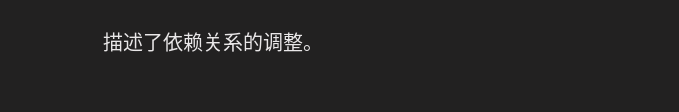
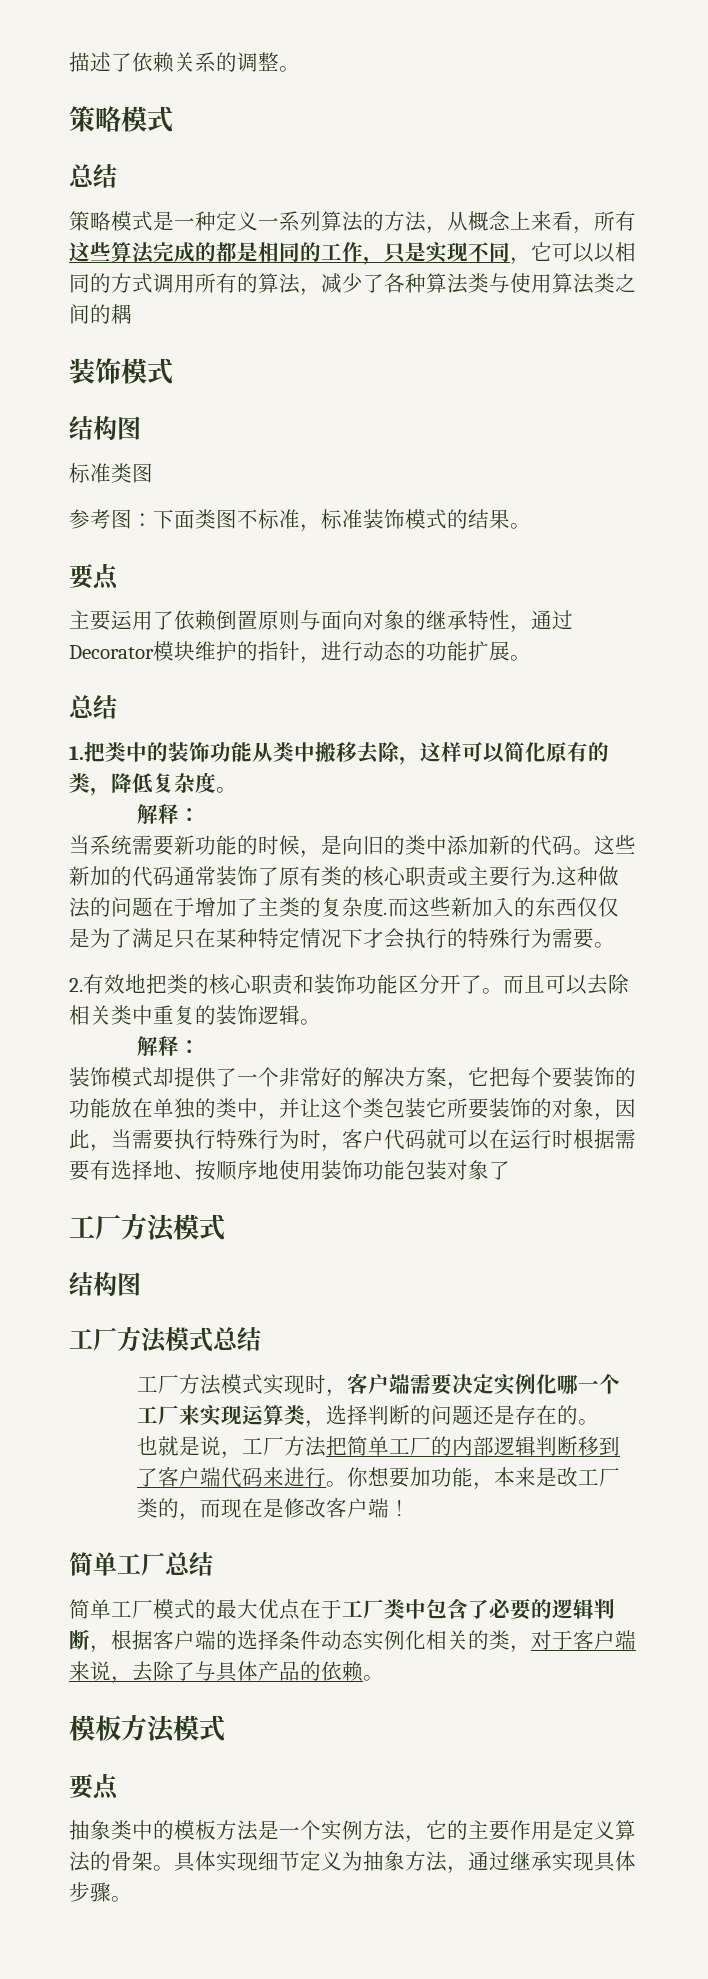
  描述了依赖关系的调整。
+ 策略模式
+ 总结
+ 策略模式是一种定义一系列算法的方法，从概念上来看，所有这些算法完成的都是相同的工作，只是实现不同，它可以以相同的方式调用所有的算法，减少了各种算法类与使用算法类之间的耦
+ 装饰模式
+ 结构图
+ 标准类图
+ 参考图：下面类图不标准，标准装饰模式的结果。
+ 要点
+ 主要运用了依赖倒置原则与面向对象的继承特性，通过Decorator模块维护的指针，进行动态的功能扩展。
+ 总结
+ 1.把类中的装饰功能从类中搬移去除，这样可以简化原有的类，降低复杂度。
+ 解释：
+ 当系统需要新功能的时候，是向旧的类中添加新的代码。这些新加的代码通常装饰了原有类的核心职责或主要行为.这种做法的问题在于增加了主类的复杂度.而这些新加入的东西仅仅是为了满足只在某种特定情况下才会执行的特殊行为需要。
+ 2.有效地把类的核心职责和装饰功能区分开了。而且可以去除相关类中重复的装饰逻辑。
+ 解释：
+ 装饰模式却提供了一个非常好的解决方案，它把每个要装饰的功能放在单独的类中，并让这个类包装它所要装饰的对象，因此，当需要执行特殊行为时，客户代码就可以在运行时根据需要有选择地、按顺序地使用装饰功能包装对象了
+ 工厂方法模式
+ 结构图
+ 工厂方法模式总结
+ 工厂方法模式实现时，客户端需要决定实例化哪一个工厂来实现运算类，选择判断的问题还是存在的。
+ 也就是说，工厂方法把简单工厂的内部逻辑判断移到了客户端代码来进行。你想要加功能，本来是改工厂类的，而现在是修改客户端！
+ 简单工厂总结
+ 简单工厂模式的最大优点在于工厂类中包含了必要的逻辑判断，根据客户端的选择条件动态实例化相关的类，对于客户端来说，去除了与具体产品的依赖。
+ 模板方法模式
+ 要点
+ 抽象类中的模板方法是一个实例方法，它的主要作用是定义算法的骨架。具体实现细节定义为抽象方法，通过继承实现具体步骤。

